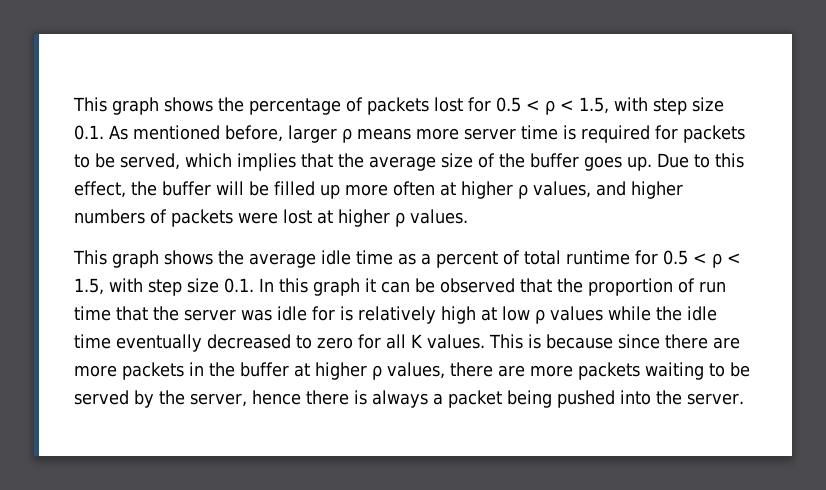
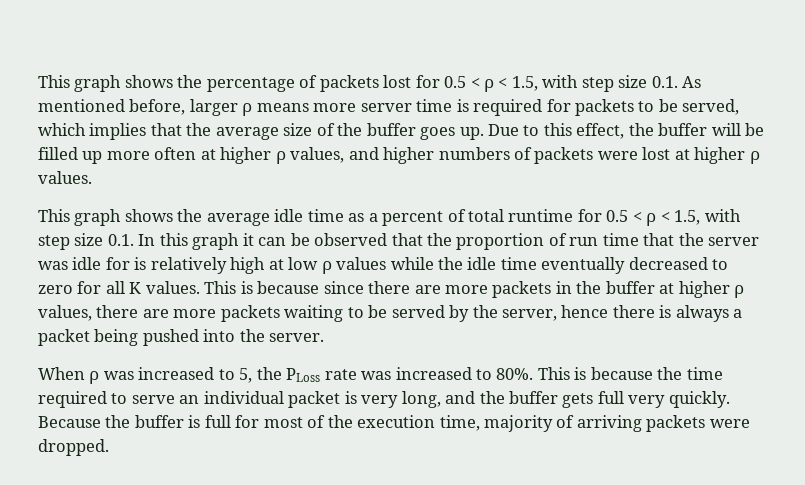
+ When ρ was increased to 5, the PLoss rate was increased to 80%. This is because the time required to serve an individual packet is very long, and the buffer gets full very quickly. Because the buffer is full for most of the execution time, majority of arriving packets were dropped.

